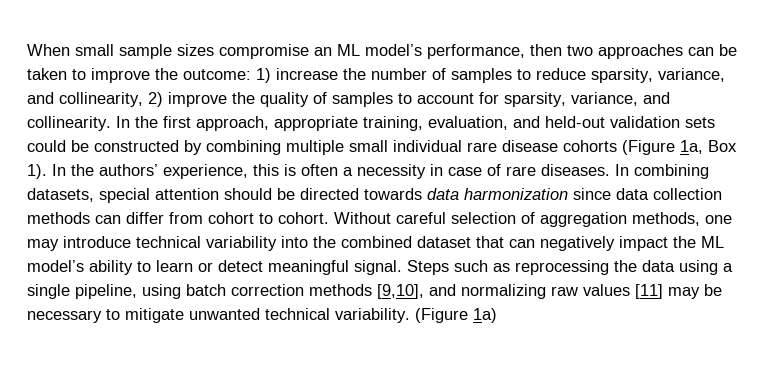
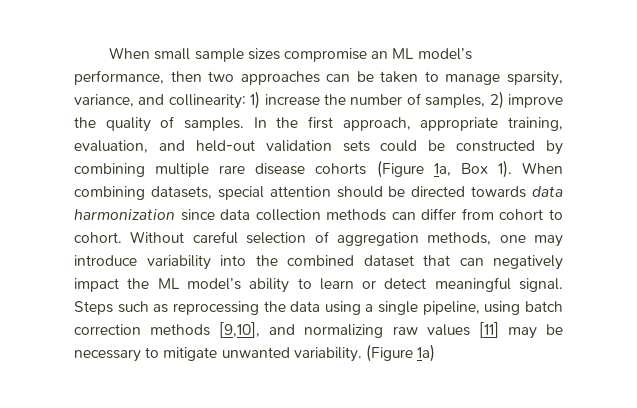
- When small sample sizes compromise an ML model’s performance, then two approaches can be taken to improve the outcome: 1) increase the number of samples to reduce sparsity, variance, and collinearity, 2) improve the quality of samples to account for sparsity, variance, and collinearity.
+ When small sample sizes compromise an ML model’s performance, then two approaches can be taken to manage sparsity, variance, and collinearity: 1) increase the number of samples, 2) improve the quality of samples.
- In the first approach, appropriate training, evaluation, and held-out validation sets could be constructed by combining multiple small individual rare disease cohorts (Figure 1a, Box 1).
+ In the first approach, appropriate training, evaluation, and held-out validation sets could be constructed by combining multiple rare disease cohorts (Figure 1a, Box 1).
- In the authors’ experience, this is often a necessity in case of rare diseases. In combining datasets, special attention should be directed towards data harmonization since data collection methods can differ from cohort to cohort.
+ When combining datasets, special attention should be directed towards data harmonization since data collection methods can differ from cohort to cohort.
- Without careful selection of aggregation methods, one may introduce technical variability into the combined dataset that can negatively impact the ML model’s ability to learn or detect meaningful signal.
+ Without careful selection of aggregation methods, one may introduce variability into the combined dataset that can negatively impact the ML model’s ability to learn or detect meaningful signal.
- Steps such as reprocessing the data using a single pipeline, using batch correction methods [9,10], and normalizing raw values [11] may be necessary to mitigate unwanted technical variability.
+ Steps such as reprocessing the data using a single pipeline, using batch correction methods [9,10], and normalizing raw values [11] may be necessary to mitigate unwanted variability.

